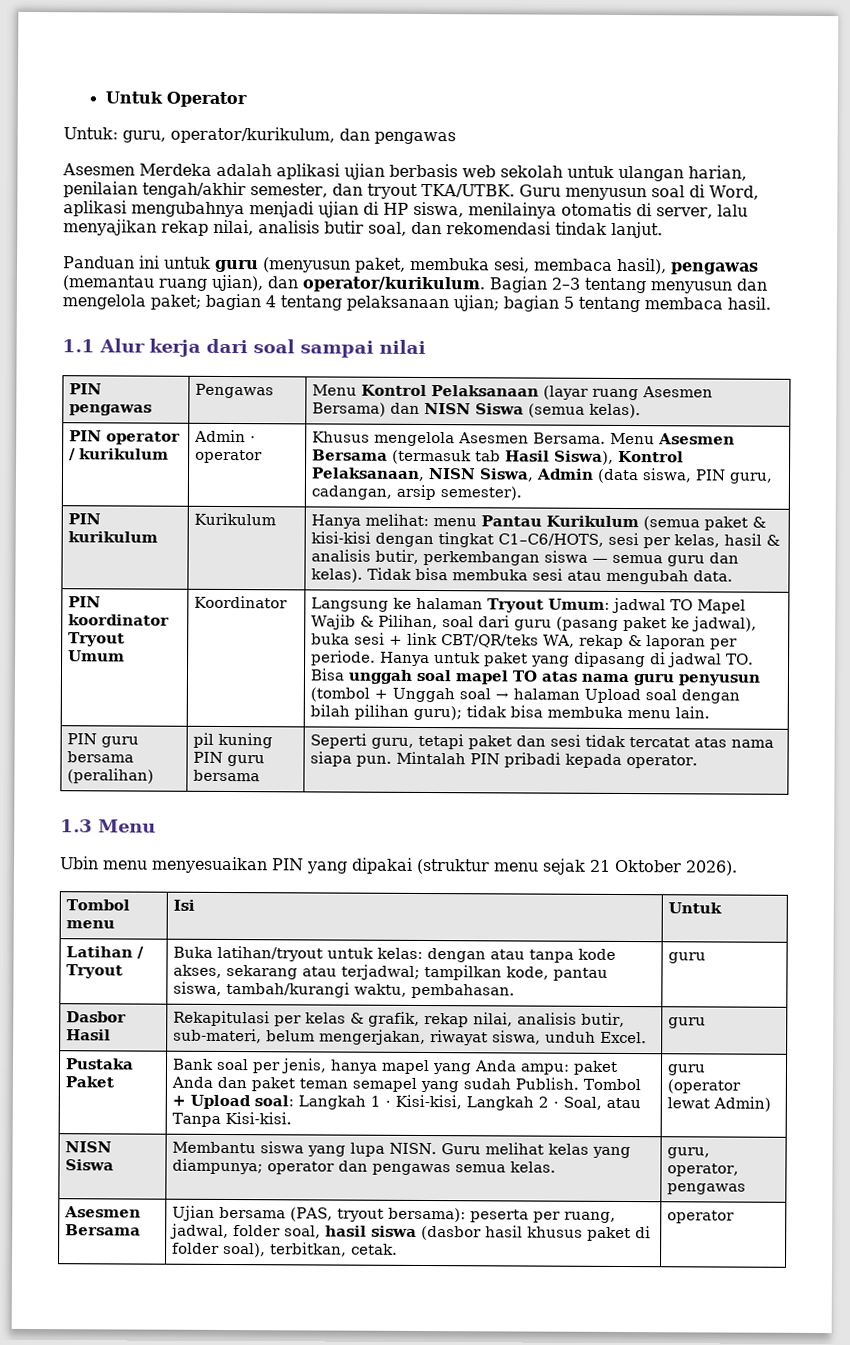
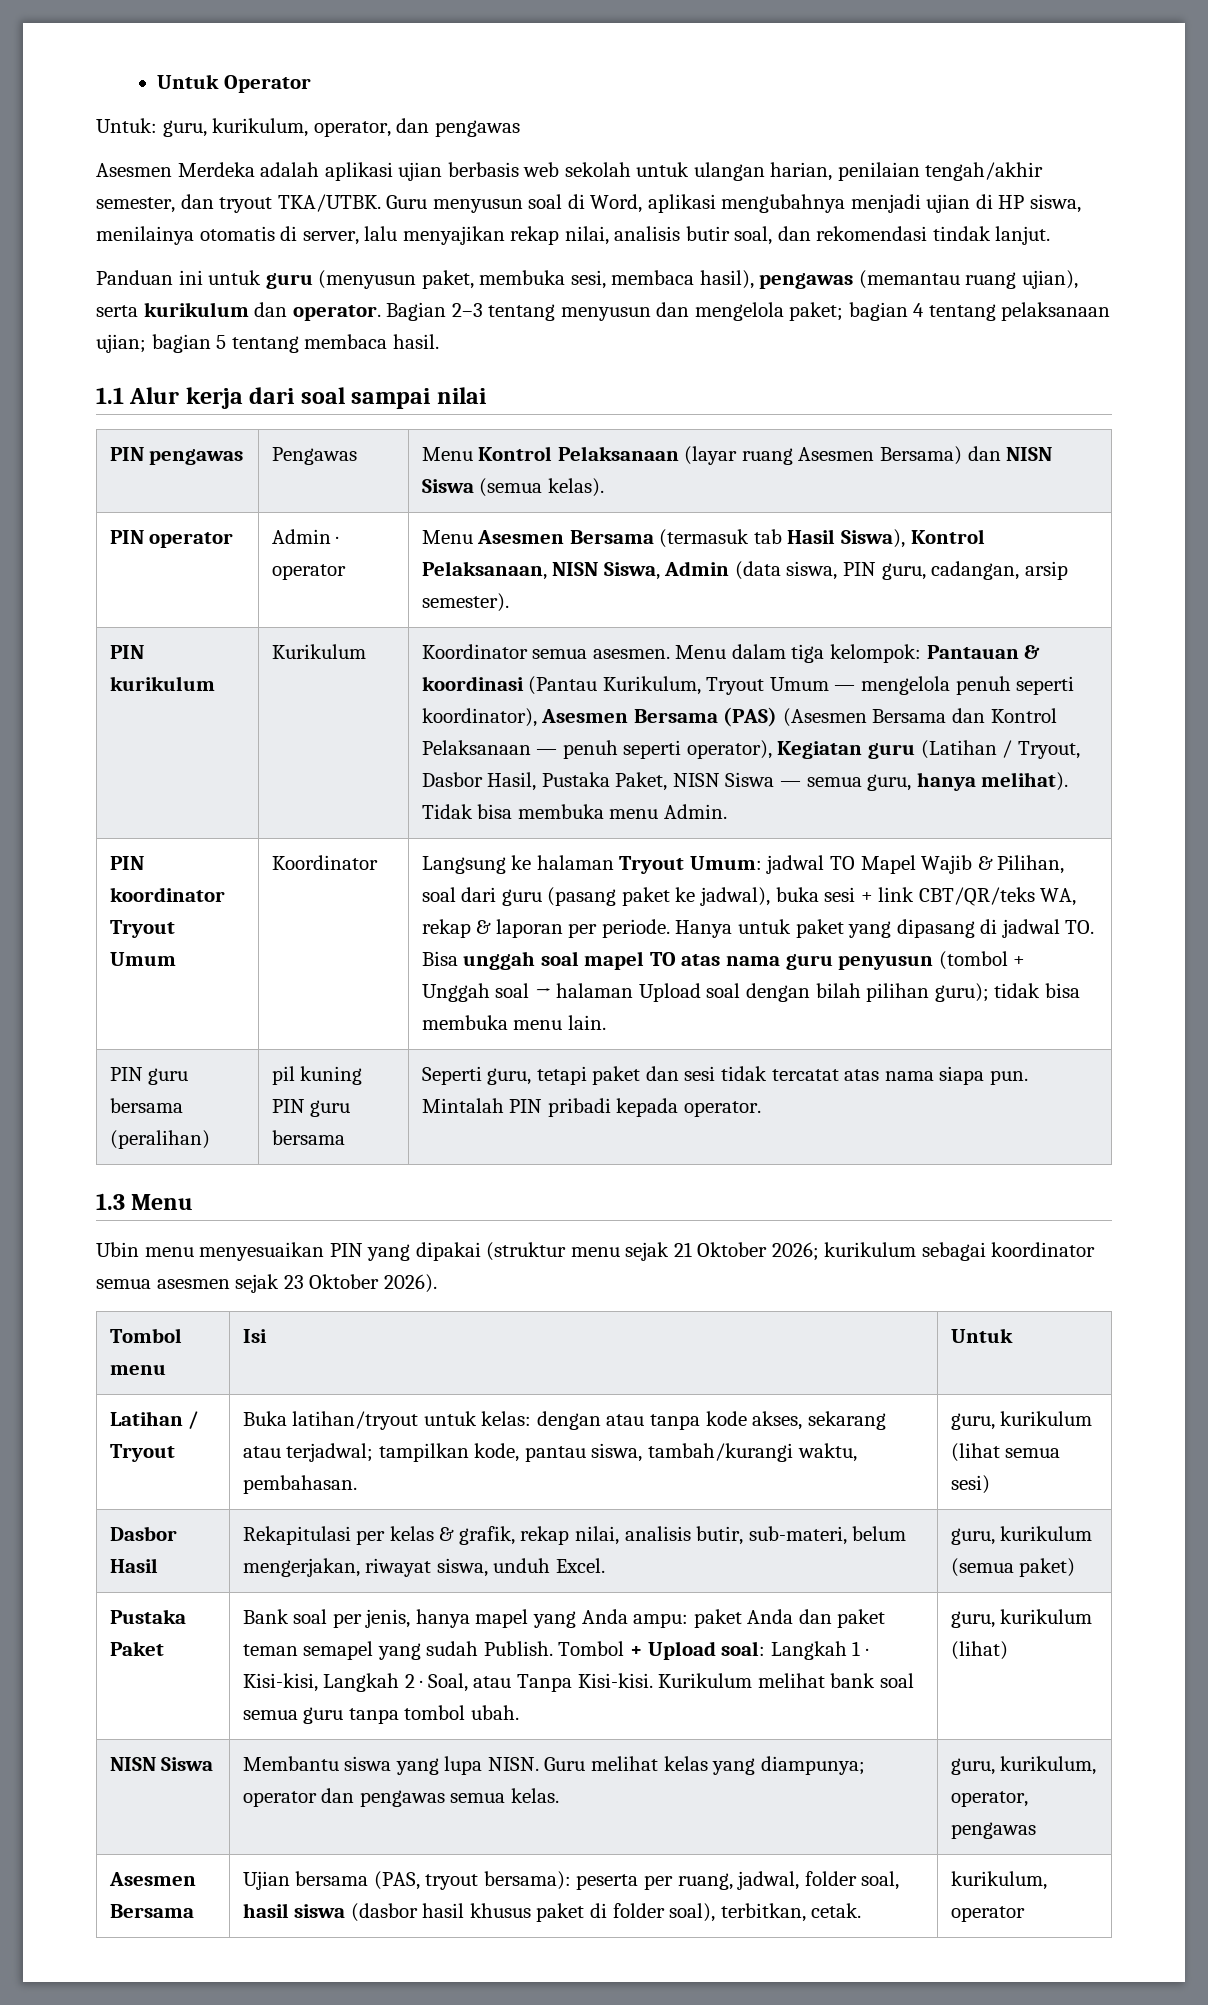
- Untuk: guru, operator/kurikulum, dan pengawas
+ Untuk: guru, kurikulum, operator, dan pengawas
- Panduan ini untuk guru (menyusun paket, membuka sesi, membaca hasil), pengawas (memantau ruang ujian), dan operator/kurikulum.
+ Panduan ini untuk guru (menyusun paket, membuka sesi, membaca hasil), pengawas (memantau ruang ujian), serta kurikulum dan operator.
- PIN operator / kurikulum | Admin · operator | Khusus mengelola Asesmen Bersama. Menu Asesmen Bersama (termasuk tab Hasil Siswa), Kontrol Pelaksanaan, NISN Siswa, Admin (data siswa, PIN guru, cadangan, arsip semester).
+ PIN operator | Admin · operator | Menu Asesmen Bersama (termasuk tab Hasil Siswa), Kontrol Pelaksanaan, NISN Siswa, Admin (data siswa, PIN guru, cadangan, arsip semester).
- Hanya melihat: menu Pantau Kurikulum (semua paket & kisi-kisi dengan tingkat C1–C6/HOTS, sesi per kelas, hasil & analisis butir, perkembangan siswa — semua guru dan kelas). Tidak bisa membuka sesi atau mengubah data.
+ Koordinator semua asesmen. Menu dalam tiga kelompok: Pantauan & koordinasi (Pantau Kurikulum, Tryout Umum — mengelola penuh seperti koordinator), Asesmen Bersama (PAS) (Asesmen Bersama dan Kontrol Pelaksanaan — penuh seperti operator), Kegiatan guru (Latihan / Tryout, Dasbor Hasil, Pustaka Paket, NISN Siswa — semua guru, hanya melihat). Tidak bisa membuka menu Admin.
- Ubin menu menyesuaikan PIN yang dipakai (struktur menu sejak 21 Oktober 2026).
+ Ubin menu menyesuaikan PIN yang dipakai (struktur menu sejak 21 Oktober 2026; kurikulum sebagai koordinator semua asesmen sejak 23 Oktober 2026).
- Latihan / Tryout | Buka latihan/tryout untuk kelas: dengan atau tanpa kode akses, sekarang atau terjadwal; tampilkan kode, pantau siswa, tambah/kurangi waktu, pembahasan. | guru
+ Latihan / Tryout | Buka latihan/tryout untuk kelas: dengan atau tanpa kode akses, sekarang atau terjadwal; tampilkan kode, pantau siswa, tambah/kurangi waktu, pembahasan. | guru, kurikulum (lihat semua sesi)
- Dasbor Hasil | Rekapitulasi per kelas & grafik, rekap nilai, analisis butir, sub-materi, belum mengerjakan, riwayat siswa, unduh Excel. | guru
+ Dasbor Hasil | Rekapitulasi per kelas & grafik, rekap nilai, analisis butir, sub-materi, belum mengerjakan, riwayat siswa, unduh Excel. | guru, kurikulum (semua paket)
- Tombol + Upload soal: Langkah 1 · Kisi-kisi, Langkah 2 · Soal, atau Tanpa Kisi-kisi. | guru (operator lewat Admin)
+ Tombol + Upload soal: Langkah 1 · Kisi-kisi, Langkah 2 · Soal, atau Tanpa Kisi-kisi. Kurikulum melihat bank soal semua guru tanpa tombol ubah. | guru, kurikulum (lihat)
- NISN Siswa | Membantu siswa yang lupa NISN. Guru melihat kelas yang diampunya; operator dan pengawas semua kelas. | guru, operator, pengawas
+ NISN Siswa | Membantu siswa yang lupa NISN. Guru melihat kelas yang diampunya; operator dan pengawas semua kelas. | guru, kurikulum, operator, pengawas
- Asesmen Bersama | Ujian bersama (PAS, tryout bersama): peserta per ruang, jadwal, folder soal, hasil siswa (dasbor hasil khusus paket di folder soal), terbitkan, cetak. | operator
+ Asesmen Bersama | Ujian bersama (PAS, tryout bersama): peserta per ruang, jadwal, folder soal, hasil siswa (dasbor hasil khusus paket di folder soal), terbitkan, cetak. | kurikulum, operator

